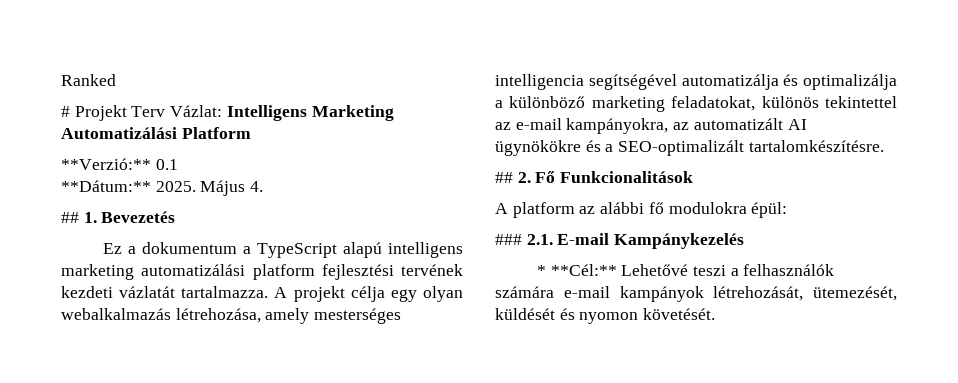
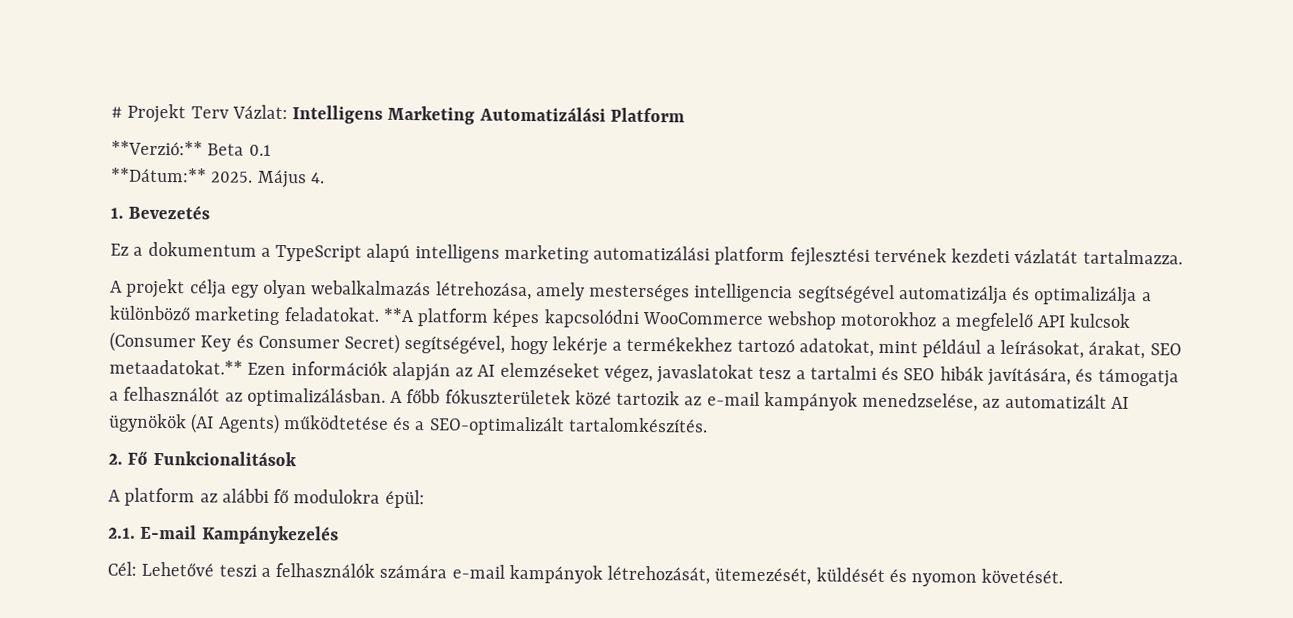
- Ranked
- **Verzió:** 0.1
+ **Verzió:** Beta 0.1
- ## 1. Bevezetés
+ 1. Bevezetés
- Ez a dokumentum a TypeScript alapú intelligens marketing automatizálási platform fejlesztési tervének kezdeti vázlatát tartalmazza. A projekt célja egy olyan webalkalmazás létrehozása, amely mesterséges intelligencia segítségével automatizálja és optimalizálja a különböző marketing feladatokat, különös tekintettel az e-mail kampányokra, az automatizált AI ügynökökre és a SEO-optimalizált tartalomkészítésre.
- ## 2. Fő Funkcionalitások
+ Ez a dokumentum a TypeScript alapú intelligens marketing automatizálási platform fejlesztési tervének kezdeti vázlatát tartalmazza.
+ A projekt célja egy olyan webalkalmazás létrehozása, amely mesterséges intelligencia segítségével automatizálja és optimalizálja a különböző marketing feladatokat. **A platform képes kapcsolódni WooCommerce webshop motorokhoz a megfelelő API kulcsok (Consumer Key és Consumer Secret) segítségével, hogy lekérje a termékekhez tartozó adatokat, mint például a leírásokat, árakat, SEO metaadatokat.** Ezen információk alapján az AI elemzéseket végez, javaslatokat tesz a tartalmi és SEO hibák javítására, és támogatja a felhasználót az optimalizálásban. A főbb fókuszterületek közé tartozik az e-mail kampányok menedzselése, az automatizált AI ügynökök (AI Agents) működtetése és a SEO-optimalizált tartalomkészítés.
+ 2. Fő Funkcionalitások
- ### 2.1. E-mail Kampánykezelés
+ 2.1. E-mail Kampánykezelés
- * **Cél:** Lehetővé teszi a felhasználók számára e-mail kampányok létrehozását, ütemezését, küldését és nyomon követését.
+ Cél: Lehetővé teszi a felhasználók számára e-mail kampányok létrehozását, ütemezését, küldését és nyomon követését.

